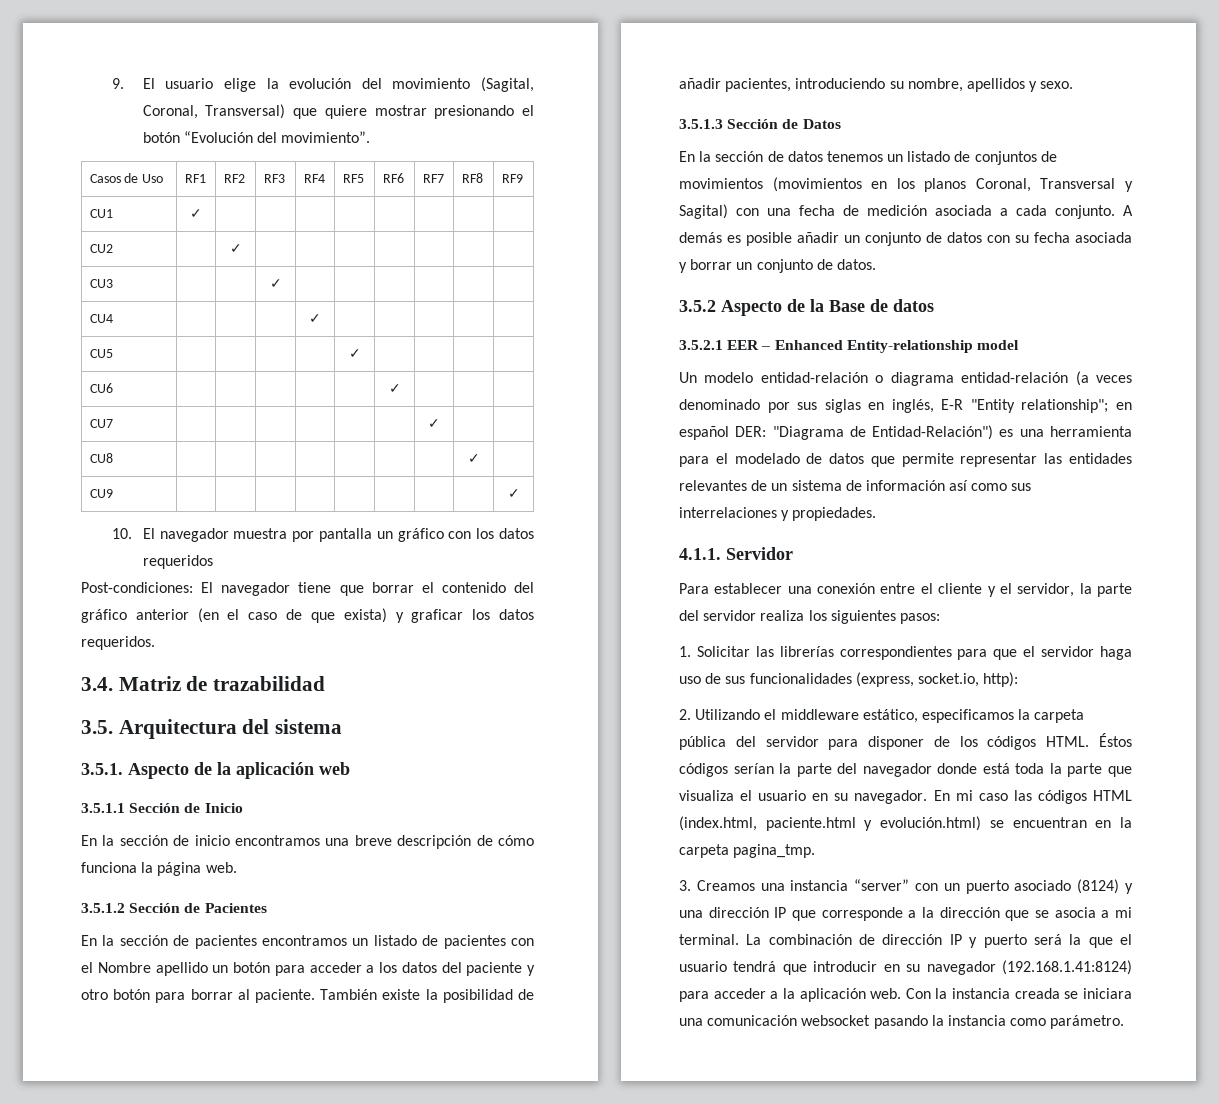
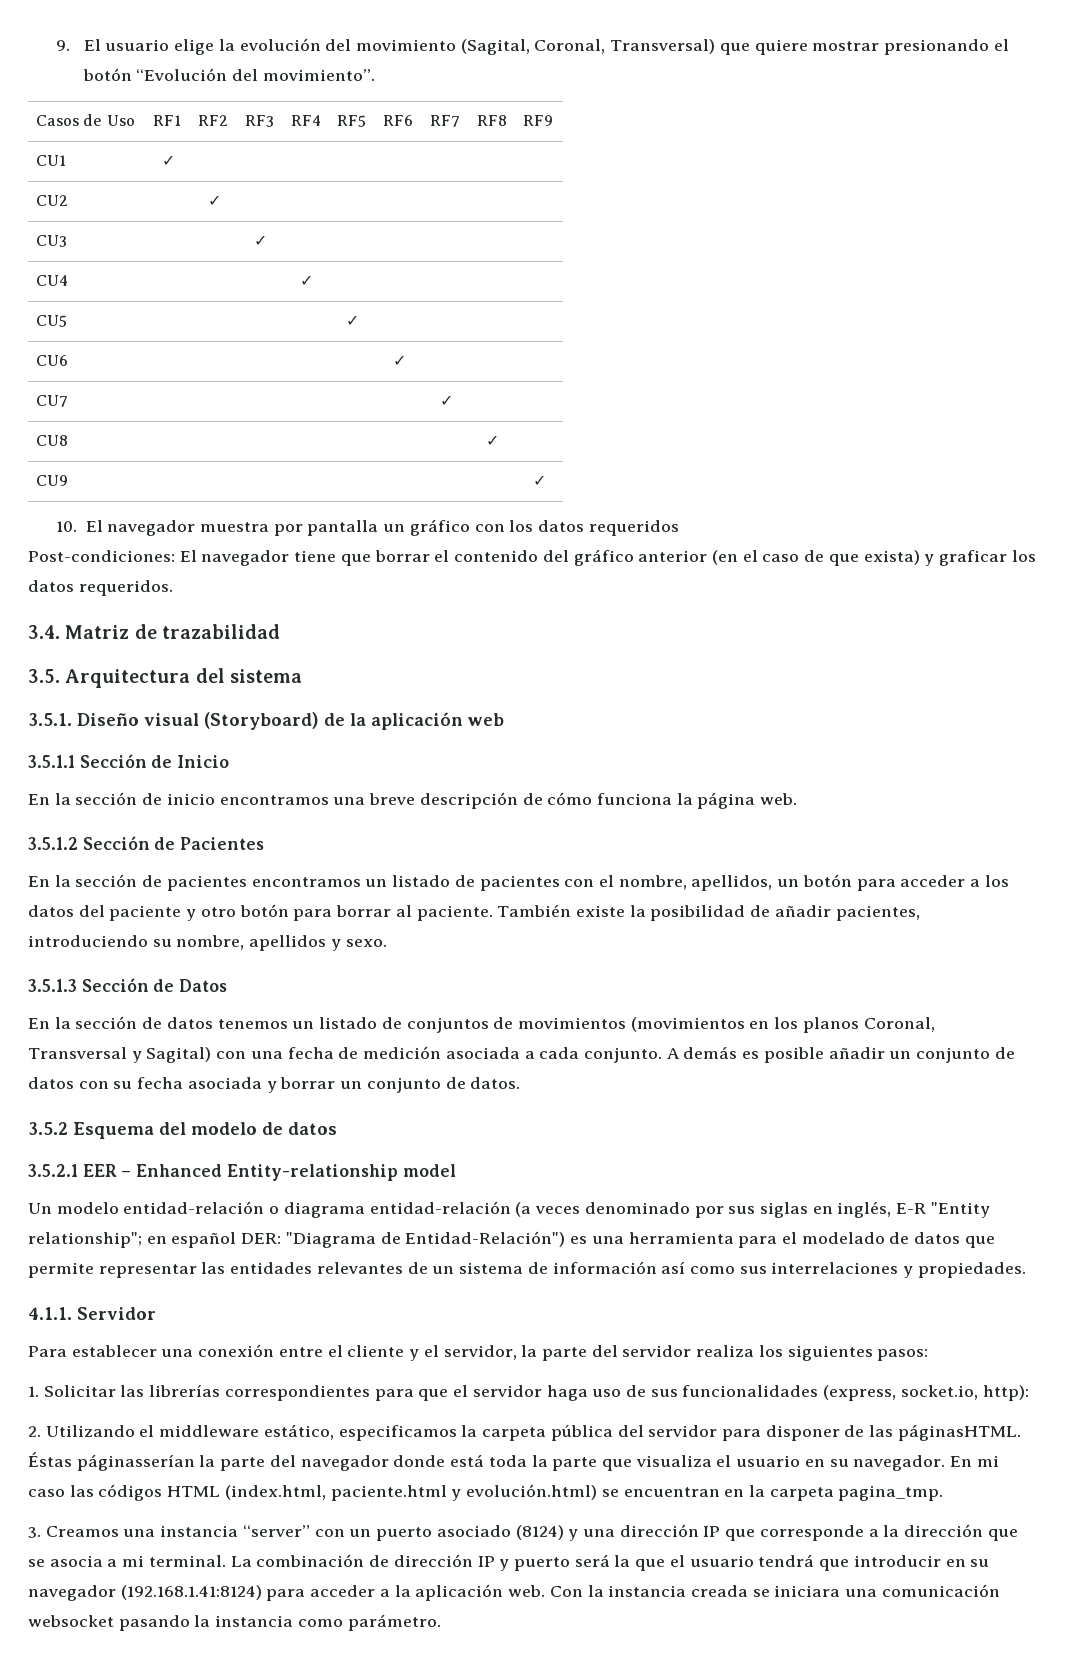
- 3.5.1. Aspecto de la aplicación web
+ 3.5.1. Diseño visual (Storyboard) de la aplicación web
- En la sección de pacientes encontramos un listado de pacientes con el Nombre apellido un botón para acceder a los datos del paciente y otro botón para borrar al paciente.
+ En la sección de pacientes encontramos un listado de pacientes con el nombre, apellidos, un botón para acceder a los datos del paciente y otro botón para borrar al paciente.
- 3.5.2 Aspecto de la Base de datos
+ 3.5.2 Esquema del modelo de datos
- 2. Utilizando el middleware estático, especificamos la carpeta pública del servidor para disponer de los códigos HTML. Éstos códigos serían la parte del navegador donde está toda la parte que visualiza el usuario en su navegador.
+ 2. Utilizando el middleware estático, especificamos la carpeta pública del servidor para disponer de las páginasHTML. Éstas páginasserían la parte del navegador donde está toda la parte que visualiza el usuario en su navegador.

